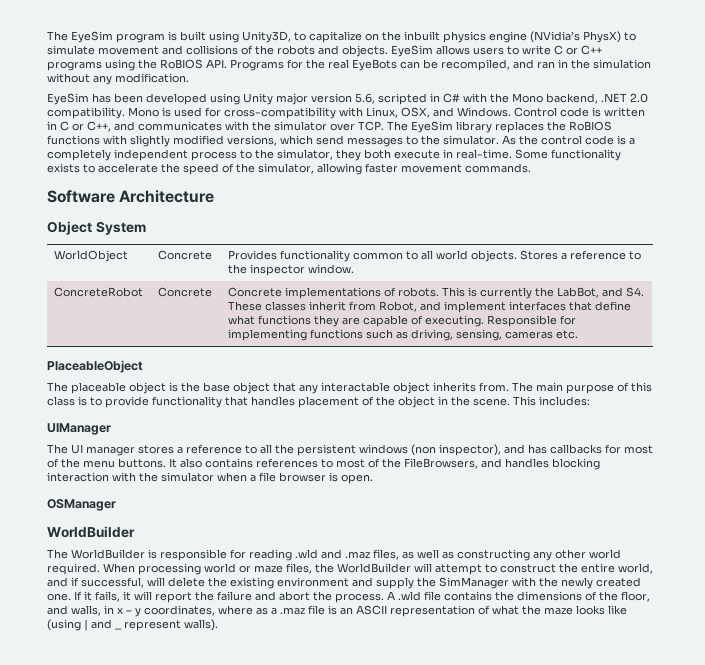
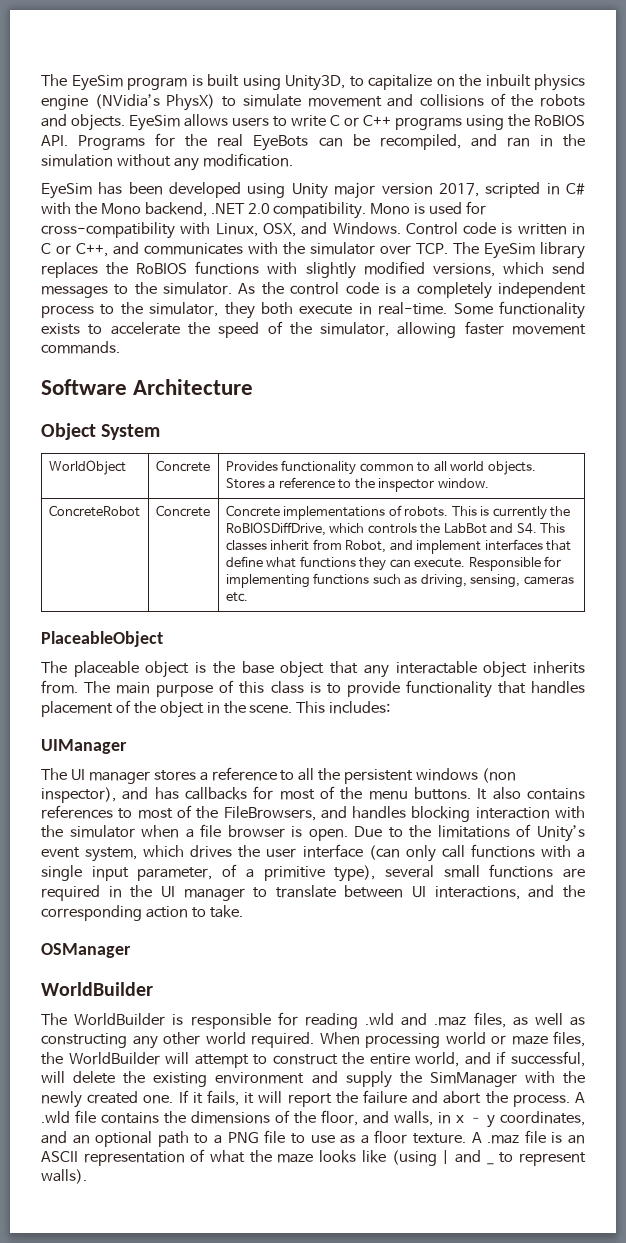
- EyeSim has been developed using Unity major version 5.6, scripted in C# with the Mono backend, .NET 2.0 compatibility.
+ EyeSim has been developed using Unity major version 2017, scripted in C# with the Mono backend, .NET 2.0 compatibility.
- This is currently the LabBot, and S4. These classes inherit from Robot, and implement interfaces that define what functions they are capable of executing.
+ This is currently the RoBIOSDiffDrive, which controls the LabBot and S4. This classes inherit from Robot, and implement interfaces that define what functions they can execute.
+ Due to the limitations of Unity’s event system, which drives the user interface (can only call functions with a single input parameter, of a primitive type), several small functions are required in the UI manager to translate between UI interactions, and the corresponding action to take.
- A .wld file contains the dimensions of the floor, and walls, in x – y coordinates, where as a .maz file is an ASCII representation of what the maze looks like (using | and _ represent walls).
+ A .wld file contains the dimensions of the floor, and walls, in x – y coordinates, and an optional path to a PNG file to use as a floor texture. A .maz file is an ASCII representation of what the maze looks like (using | and _ to represent walls).

